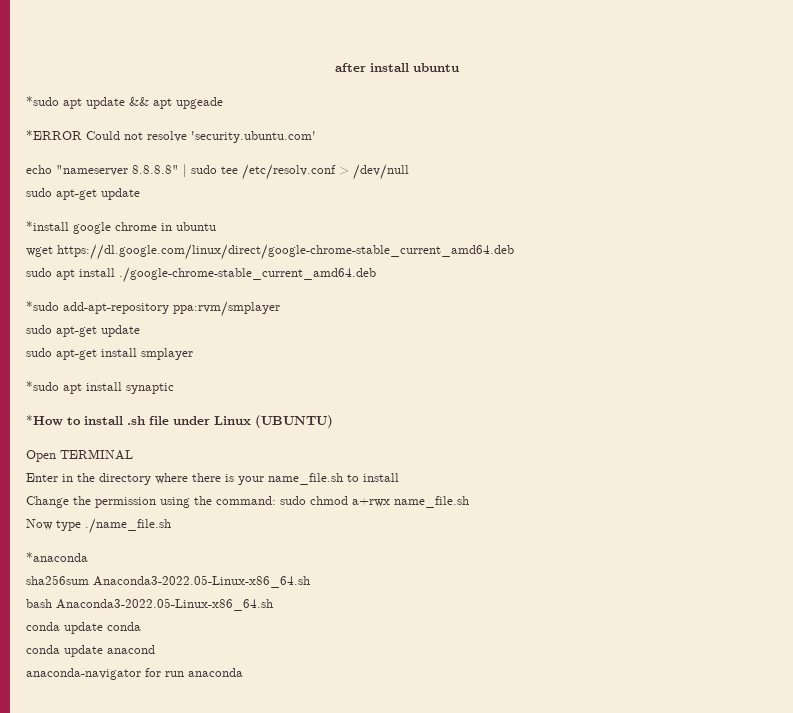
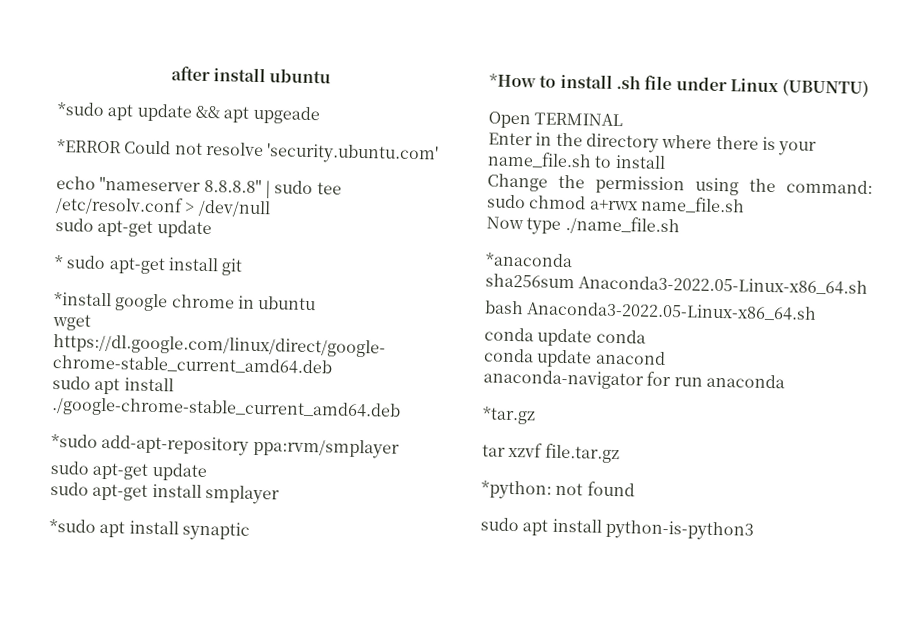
+ * sudo apt-get install git
+ *tar.gz
+ tar xzvf file.tar.gz
+ *python: not found
+ sudo apt install python-is-python3

